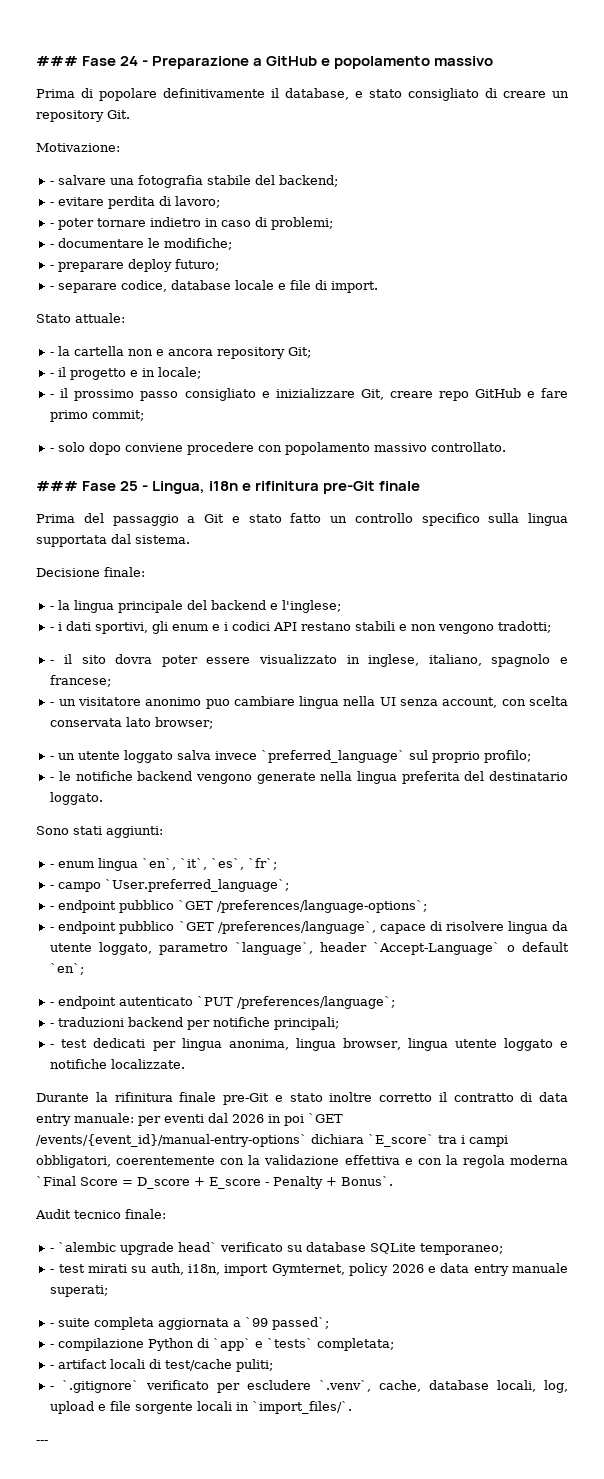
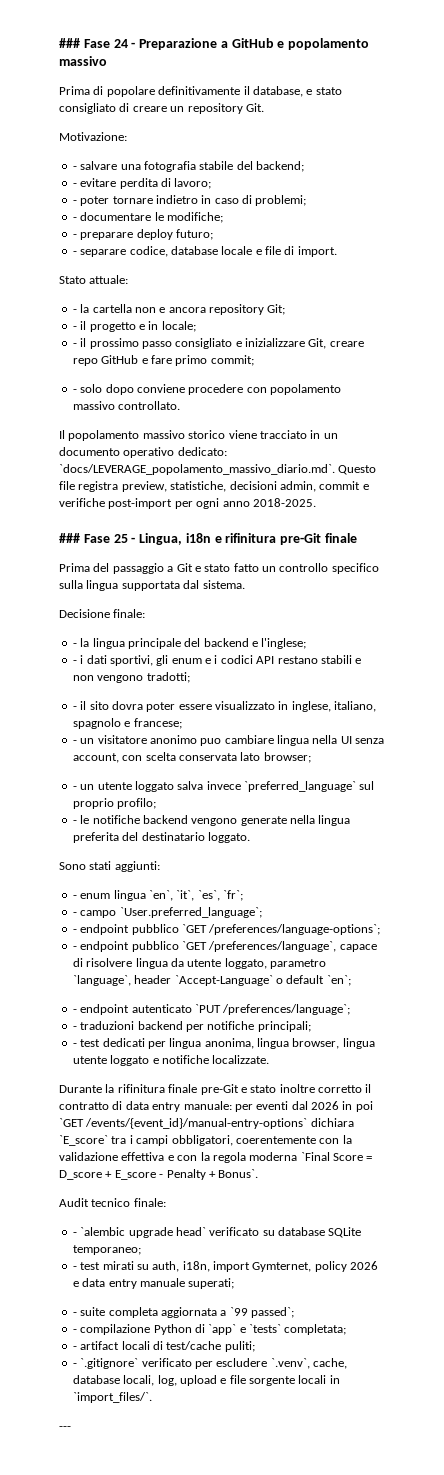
+ Il popolamento massivo storico viene tracciato in un documento operativo dedicato: `docs/LEVERAGE_popolamento_massivo_diario.md`. Questo file registra preview, statistiche, decisioni admin, commit e verifiche post-import per ogni anno 2018-2025.

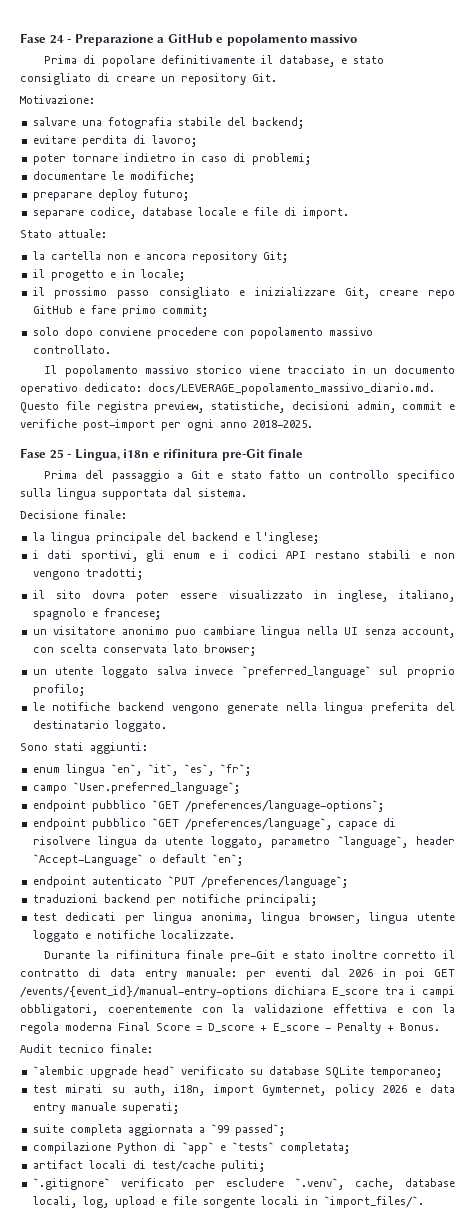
- ### Fase 24 - Preparazione a GitHub e popolamento massivo
+ Fase 24 - Preparazione a GitHub e popolamento massivo
- - salvare una fotografia stabile del backend;
+ salvare una fotografia stabile del backend;
- - evitare perdita di lavoro;
+ evitare perdita di lavoro;
- - poter tornare indietro in caso di problemi;
+ poter tornare indietro in caso di problemi;
- - documentare le modifiche;
+ documentare le modifiche;
- - preparare deploy futuro;
+ preparare deploy futuro;
- - separare codice, database locale e file di import.
+ separare codice, database locale e file di import.
- - la cartella non e ancora repository Git;
+ la cartella non e ancora repository Git;
- - il progetto e in locale;
+ il progetto e in locale;
- - il prossimo passo consigliato e inizializzare Git, creare repo GitHub e fare primo commit;
+ il prossimo passo consigliato e inizializzare Git, creare repo GitHub e fare primo commit;
- - solo dopo conviene procedere con popolamento massivo controllato.
+ solo dopo conviene procedere con popolamento massivo controllato.
- Il popolamento massivo storico viene tracciato in un documento operativo dedicato: `docs/LEVERAGE_popolamento_massivo_diario.md`. Questo file registra preview, statistiche, decisioni admin, commit e verifiche post-import per ogni anno 2018-2025.
+ Il popolamento massivo storico viene tracciato in un documento operativo dedicato: docs/LEVERAGE_popolamento_massivo_diario.md. Questo file registra preview, statistiche, decisioni admin, commit e verifiche post-import per ogni anno 2018-2025.
- ### Fase 25 - Lingua, i18n e rifinitura pre-Git finale
+ Fase 25 - Lingua, i18n e rifinitura pre-Git finale
- - la lingua principale del backend e l'inglese;
+ la lingua principale del backend e l'inglese;
- - i dati sportivi, gli enum e i codici API restano stabili e non vengono tradotti;
+ i dati sportivi, gli enum e i codici API restano stabili e non vengono tradotti;
- - il sito dovra poter essere visualizzato in inglese, italiano, spagnolo e francese;
+ il sito dovra poter essere visualizzato in inglese, italiano, spagnolo e francese;
- - un visitatore anonimo puo cambiare lingua nella UI senza account, con scelta conservata lato browser;
+ un visitatore anonimo puo cambiare lingua nella UI senza account, con scelta conservata lato browser;
- - un utente loggato salva invece `preferred_language` sul proprio profilo;
+ un utente loggato salva invece `preferred_language` sul proprio profilo;
- - le notifiche backend vengono generate nella lingua preferita del destinatario loggato.
+ le notifiche backend vengono generate nella lingua preferita del destinatario loggato.
- - enum lingua `en`, `it`, `es`, `fr`;
+ enum lingua `en`, `it`, `es`, `fr`;
- - campo `User.preferred_language`;
+ campo `User.preferred_language`;
- - endpoint pubblico `GET /preferences/language-options`;
+ endpoint pubblico `GET /preferences/language-options`;
- - endpoint pubblico `GET /preferences/language`, capace di risolvere lingua da utente loggato, parametro `language`, header `Accept-Language` o default `en`;
+ endpoint pubblico `GET /preferences/language`, capace di risolvere lingua da utente loggato, parametro `language`, header `Accept-Language` o default `en`;
- - endpoint autenticato `PUT /preferences/language`;
+ endpoint autenticato `PUT /preferences/language`;
- - traduzioni backend per notifiche principali;
+ traduzioni backend per notifiche principali;
- - test dedicati per lingua anonima, lingua browser, lingua utente loggato e notifiche localizzate.
+ test dedicati per lingua anonima, lingua browser, lingua utente loggato e notifiche localizzate.
- Durante la rifinitura finale pre-Git e stato inoltre corretto il contratto di data entry manuale: per eventi dal 2026 in poi `GET /events/{event_id}/manual-entry-options` dichiara `E_score` tra i campi obbligatori, coerentemente con la validazione effettiva e con la regola moderna `Final Score = D_score + E_score - Penalty + Bonus`.
+ Durante la rifinitura finale pre-Git e stato inoltre corretto il contratto di data entry manuale: per eventi dal 2026 in poi GET /events/{event_id}/manual-entry-options dichiara E_score tra i campi obbligatori, coerentemente con la validazione effettiva e con la regola moderna Final Score = D_score + E_score - Penalty + Bonus.
- - `alembic upgrade head` verificato su database SQLite temporaneo;
+ `alembic upgrade head` verificato su database SQLite temporaneo;
- - test mirati su auth, i18n, import Gymternet, policy 2026 e data entry manuale superati;
+ test mirati su auth, i18n, import Gymternet, policy 2026 e data entry manuale superati;
- - suite completa aggiornata a `99 passed`;
+ suite completa aggiornata a `99 passed`;
- - compilazione Python di `app` e `tests` completata;
+ compilazione Python di `app` e `tests` completata;
- - artifact locali di test/cache puliti;
+ artifact locali di test/cache puliti;
- - `.gitignore` verificato per escludere `.venv`, cache, database locali, log, upload e file sorgente locali in `import_files/`.
+ `.gitignore` verificato per escludere `.venv`, cache, database locali, log, upload e file sorgente locali in `import_files/`.
- ---

